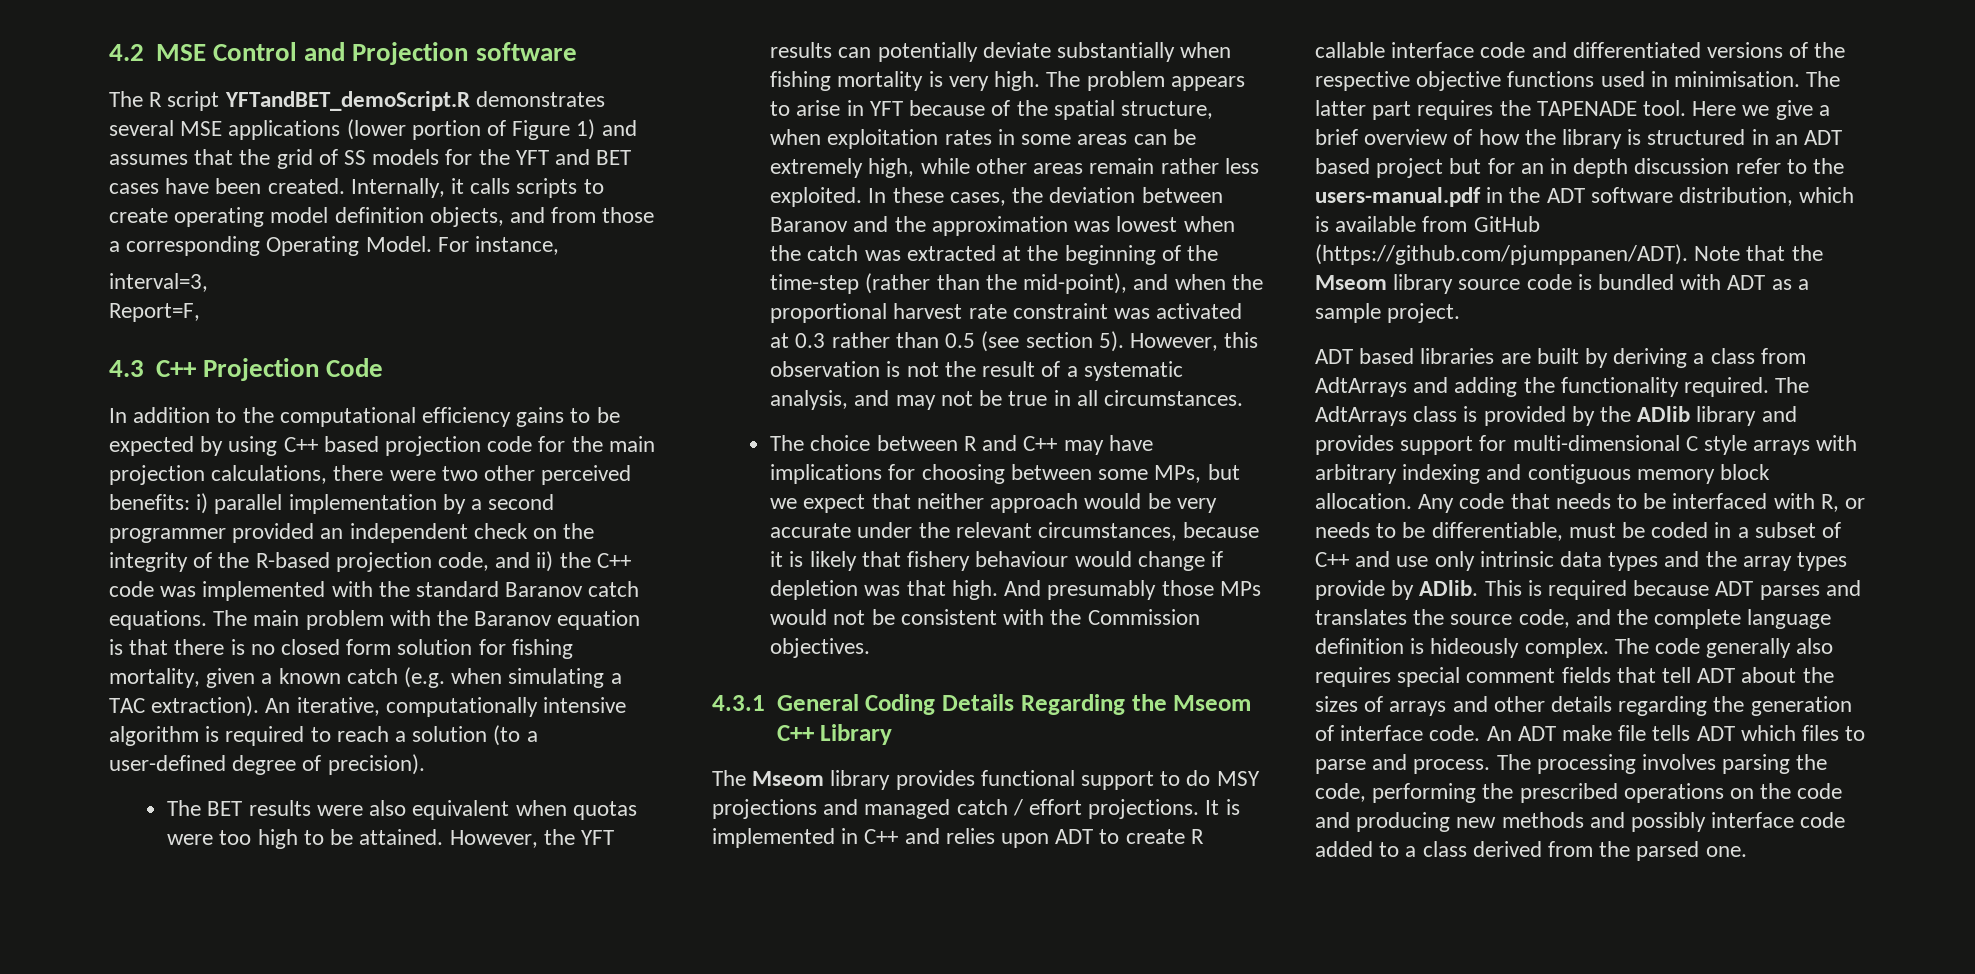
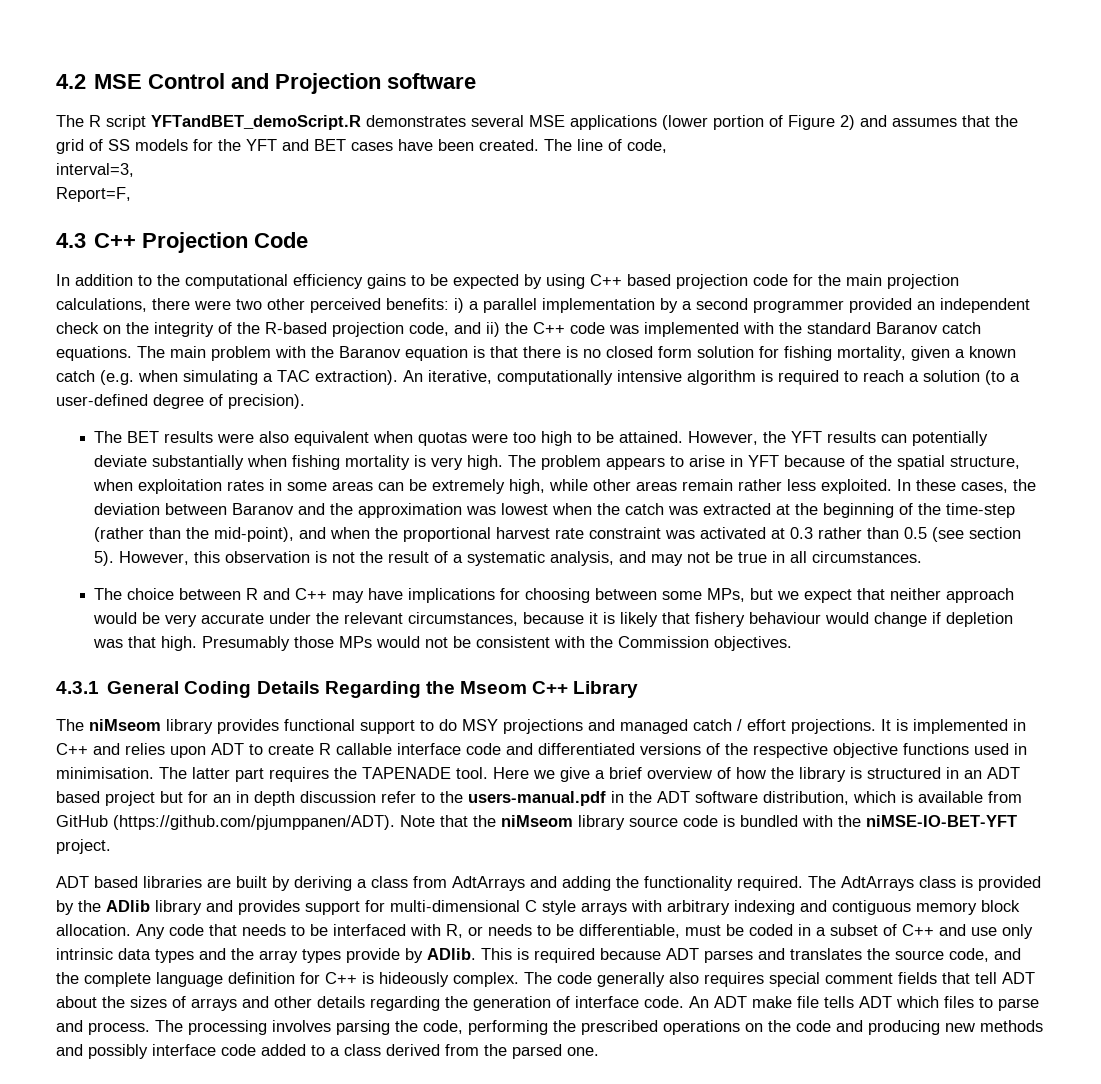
- The R script YFTandBET_demoScript.R demonstrates several MSE applications (lower portion of Figure 1) and assumes that the grid of SS models for the YFT and BET cases have been created.
+ The R script YFTandBET_demoScript.R demonstrates several MSE applications (lower portion of Figure 2) and assumes that the grid of SS models for the YFT and BET cases have been created.
- Internally, it calls scripts to create operating model definition objects, and from those a corresponding Operating Model. For instance,
+ The line of code,
- In addition to the computational efficiency gains to be expected by using C++ based projection code for the main projection calculations, there were two other perceived benefits: i) parallel implementation by a second programmer provided an independent check on the integrity of the R-based projection code, and ii) the C++ code was implemented with the standard Baranov catch equations.
+ In addition to the computational efficiency gains to be expected by using C++ based projection code for the main projection calculations, there were two other perceived benefits: i) a parallel implementation by a second programmer provided an independent check on the integrity of the R-based projection code, and ii) the C++ code was implemented with the standard Baranov catch equations.
- And presumably those MPs would not be consistent with the Commission objectives.
+ Presumably those MPs would not be consistent with the Commission objectives.
- The Mseom library provides functional support to do MSY projections and managed catch / effort projections.
+ The niMseom library provides functional support to do MSY projections and managed catch / effort projections.
- Here we give a brief overview of how the library is structured in an ADT based project but for an in depth discussion refer to the users-manual.pdf in the ADT software distribution, which is available from GitHub (https://github.com/pjumppanen/ADT). Note that the Mseom library source code is bundled with ADT as a sample project.
+ Here we give a brief overview of how the library is structured in an ADT based project but for an in depth discussion refer to the users-manual.pdf in the ADT software distribution, which is available from GitHub (https://github.com/pjumppanen/ADT). Note that the niMseom library source code is bundled with the niMSE-IO-BET-YFT project.
- This is required because ADT parses and translates the source code, and the complete language definition is hideously complex.
+ This is required because ADT parses and translates the source code, and the complete language definition for C++ is hideously complex.

